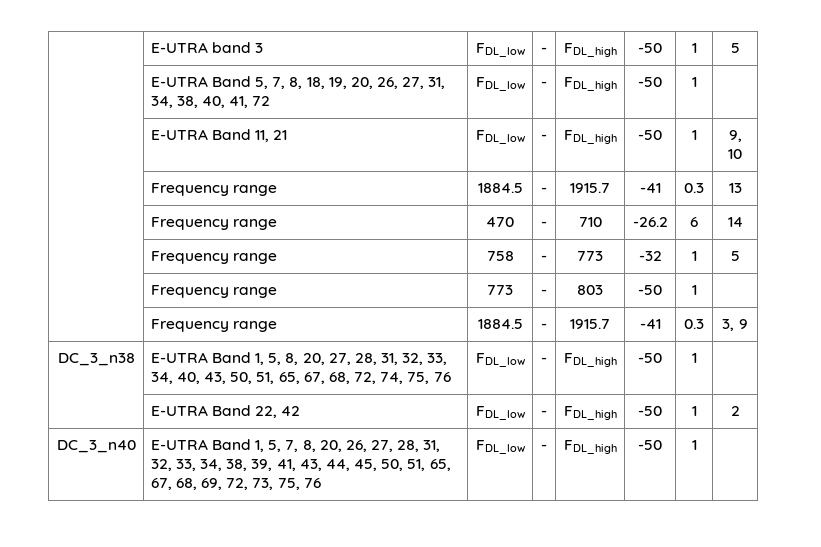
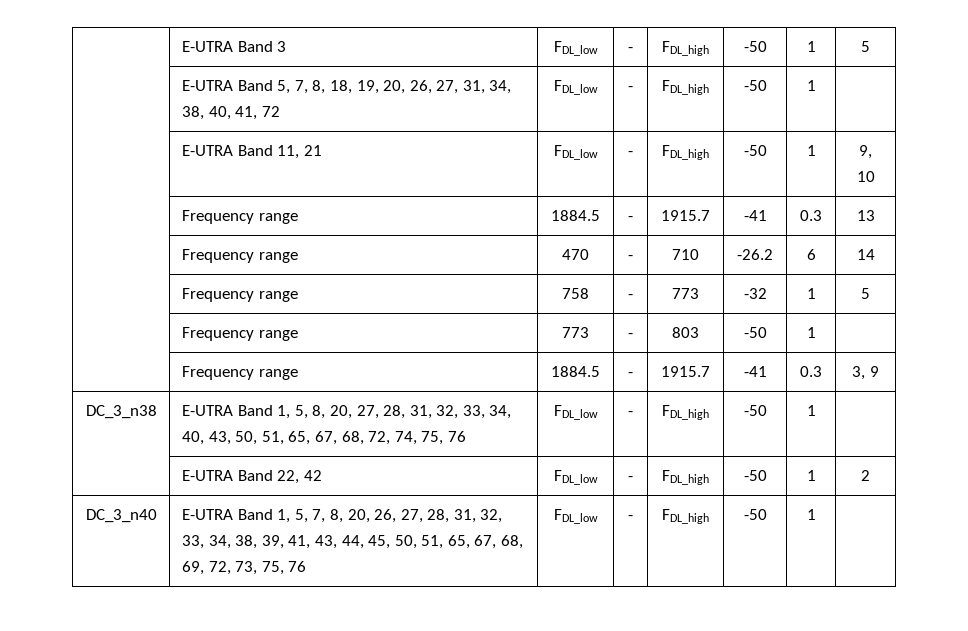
- | E-UTRA band 3 | FDL_low | - | FDL_high | -50 | 1 | 5
+ | E-UTRA Band 3 | FDL_low | - | FDL_high | -50 | 1 | 5

